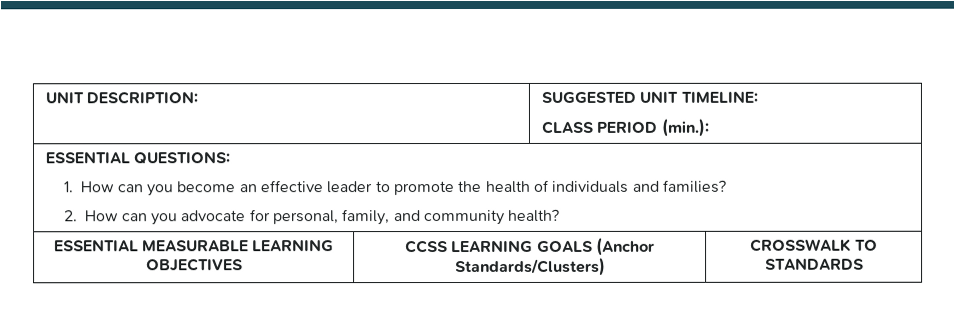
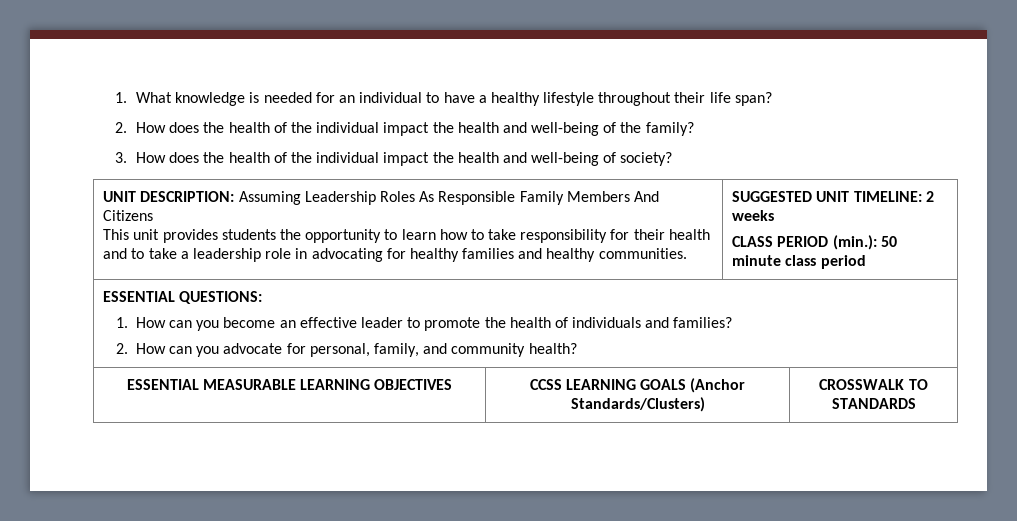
- UNIT DESCRIPTION: | SUGGESTED UNIT TIMELINE:
- CLASS PERIOD (min.):
+ 1. What knowledge is needed for an individual to have a healthy lifestyle throughout their life span?
+ 2. How does the health of the individual impact the health and well-being of the family?
+ 3. How does the health of the individual impact the health and well-being of society?
+ UNIT DESCRIPTION: Assuming Leadership Roles As Responsible Family Members And Citizens
+ This unit provides students the opportunity to learn how to take responsibility for their health and to take a leadership role in advocating for healthy families and healthy communities. | SUGGESTED UNIT TIMELINE: 2 weeks
+ CLASS PERIOD (min.): 50 minute class period

